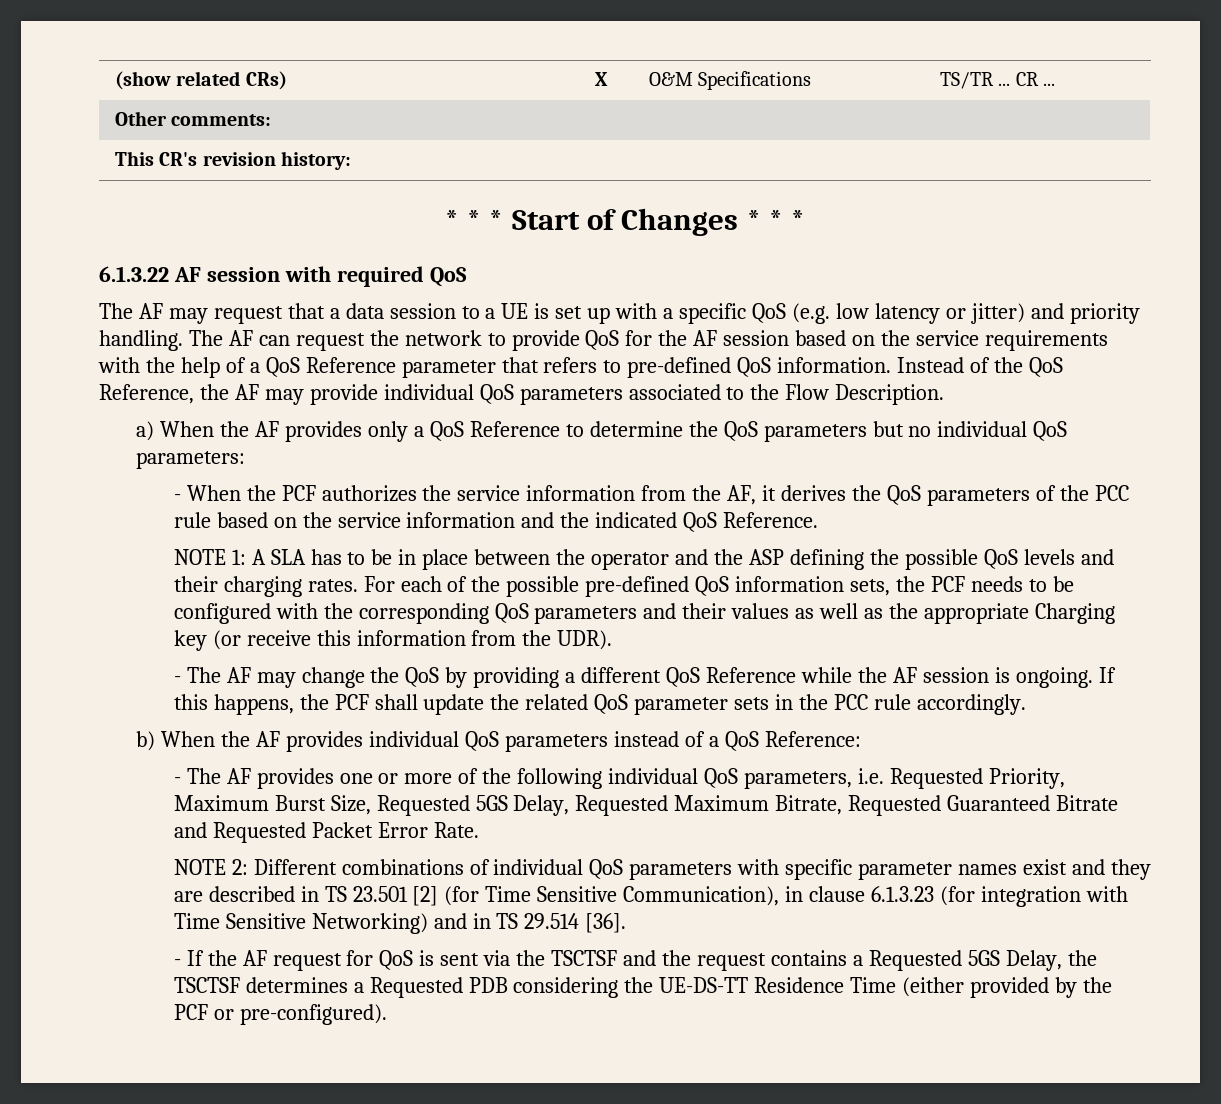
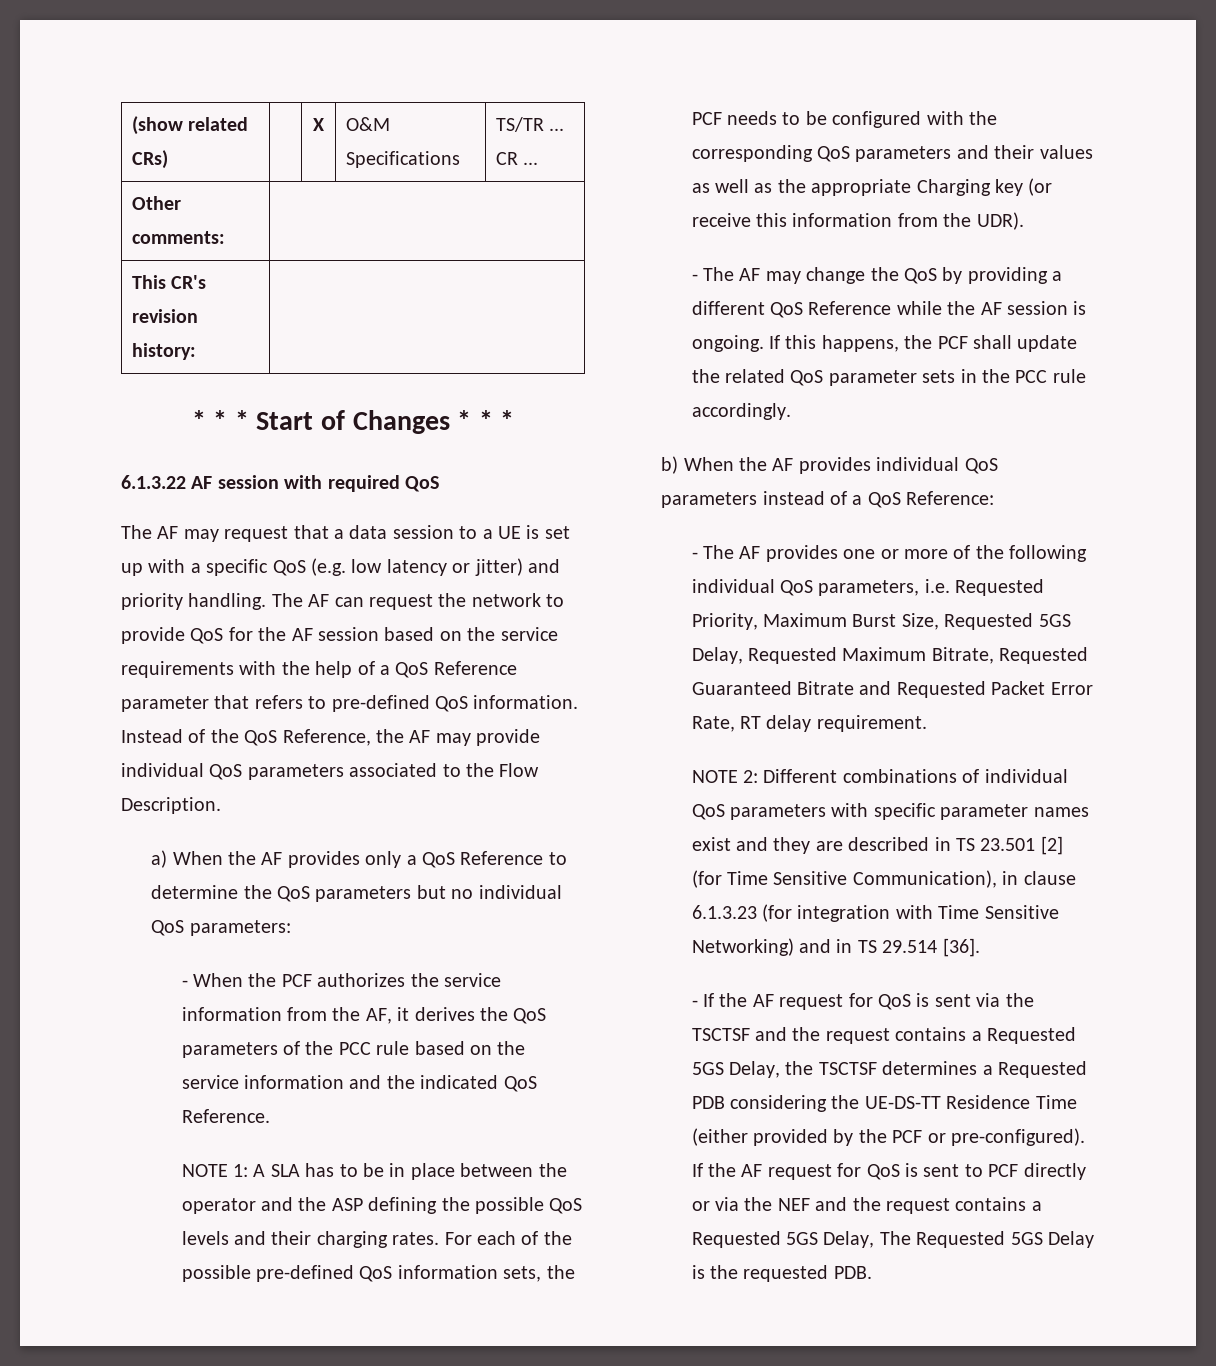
- - The AF provides one or more of the following individual QoS parameters, i.e. Requested Priority, Maximum Burst Size, Requested 5GS Delay, Requested Maximum Bitrate, Requested Guaranteed Bitrate and Requested Packet Error Rate.
+ - The AF provides one or more of the following individual QoS parameters, i.e. Requested Priority, Maximum Burst Size, Requested 5GS Delay, Requested Maximum Bitrate, Requested Guaranteed Bitrate and Requested Packet Error Rate, RT delay requirement.
+ If the AF request for QoS is sent to PCF directly or via the NEF and the request contains a Requested 5GS Delay, The Requested 5GS Delay is the requested PDB.

